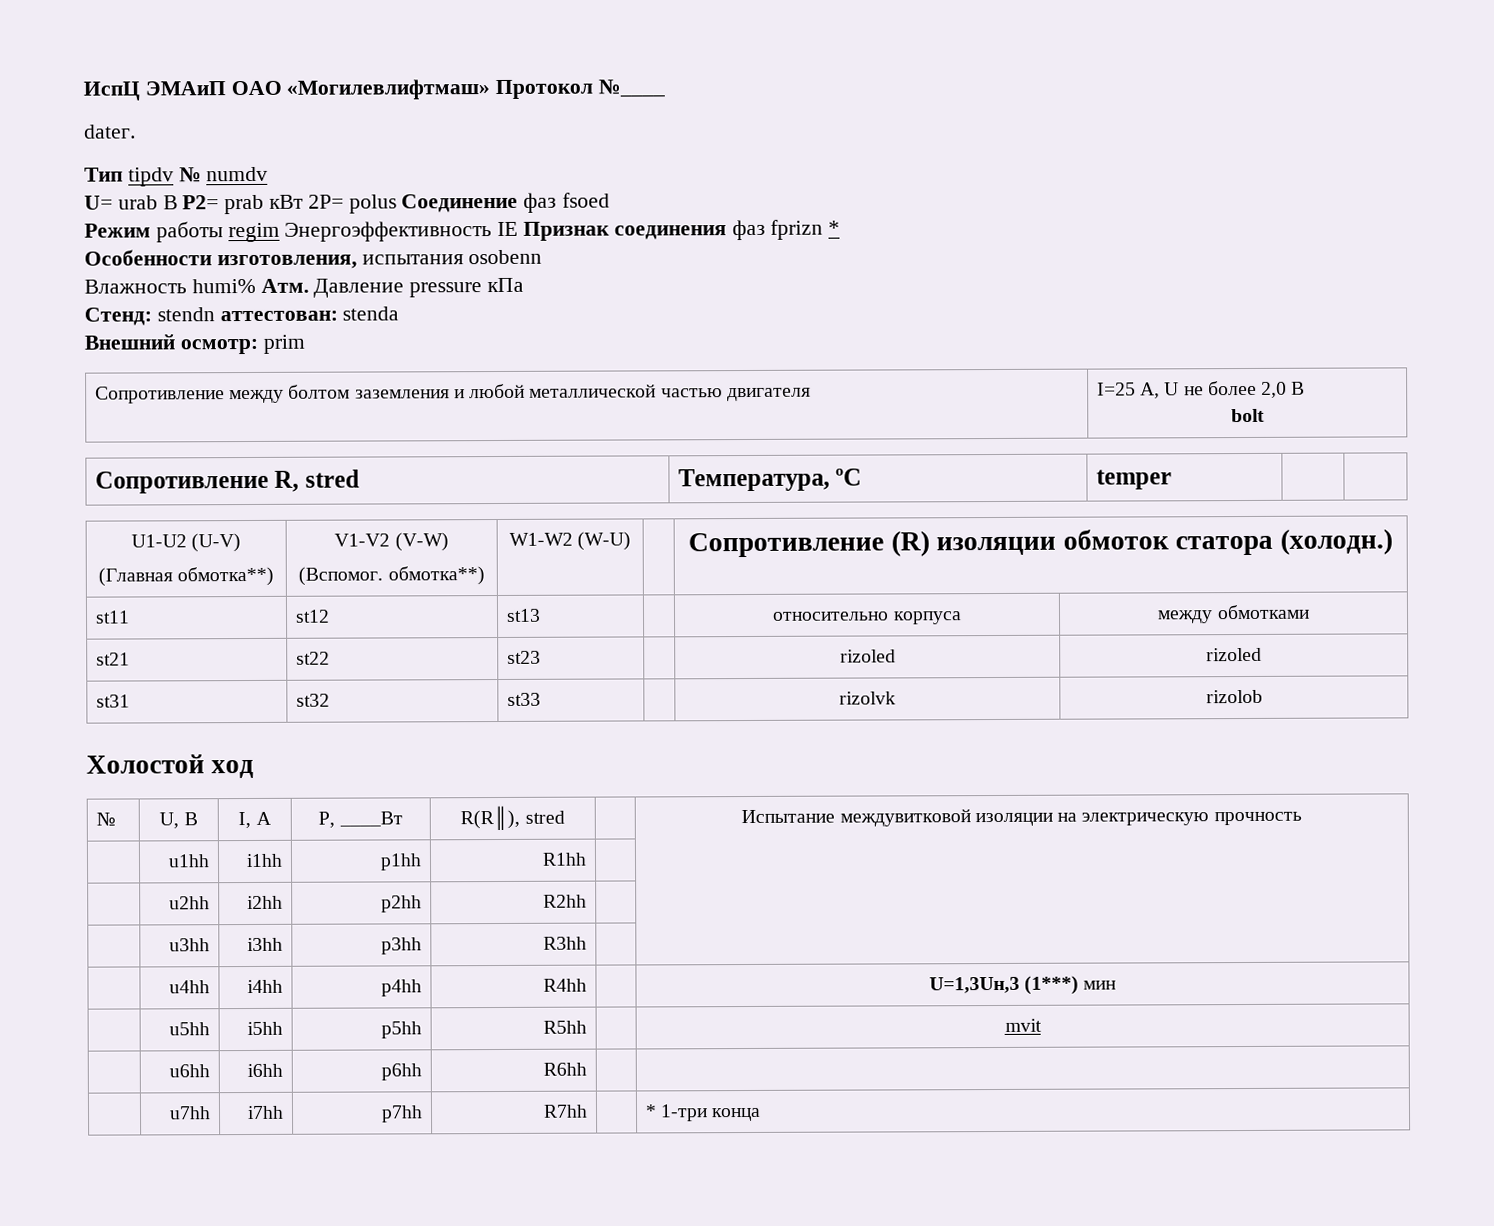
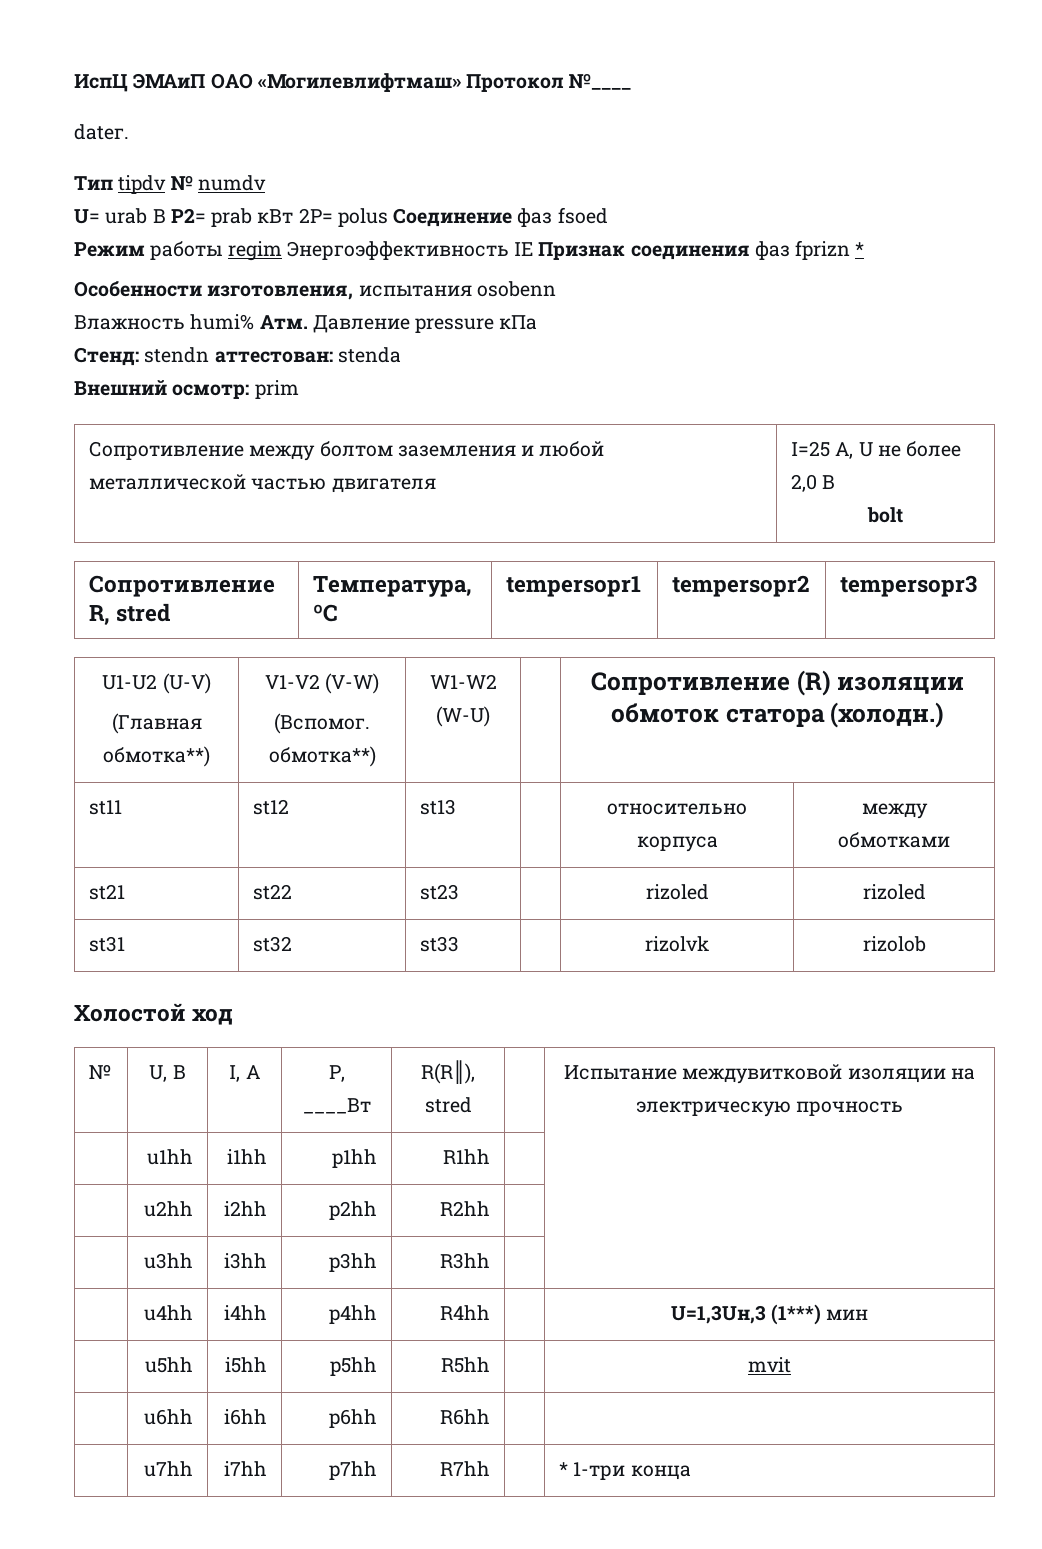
- Сопротивление R, stred | Температура, ºС | temper | |
+ Сопротивление R, stred | Температура, ºС | tempersopr1 | tempersopr2 | tempersopr3

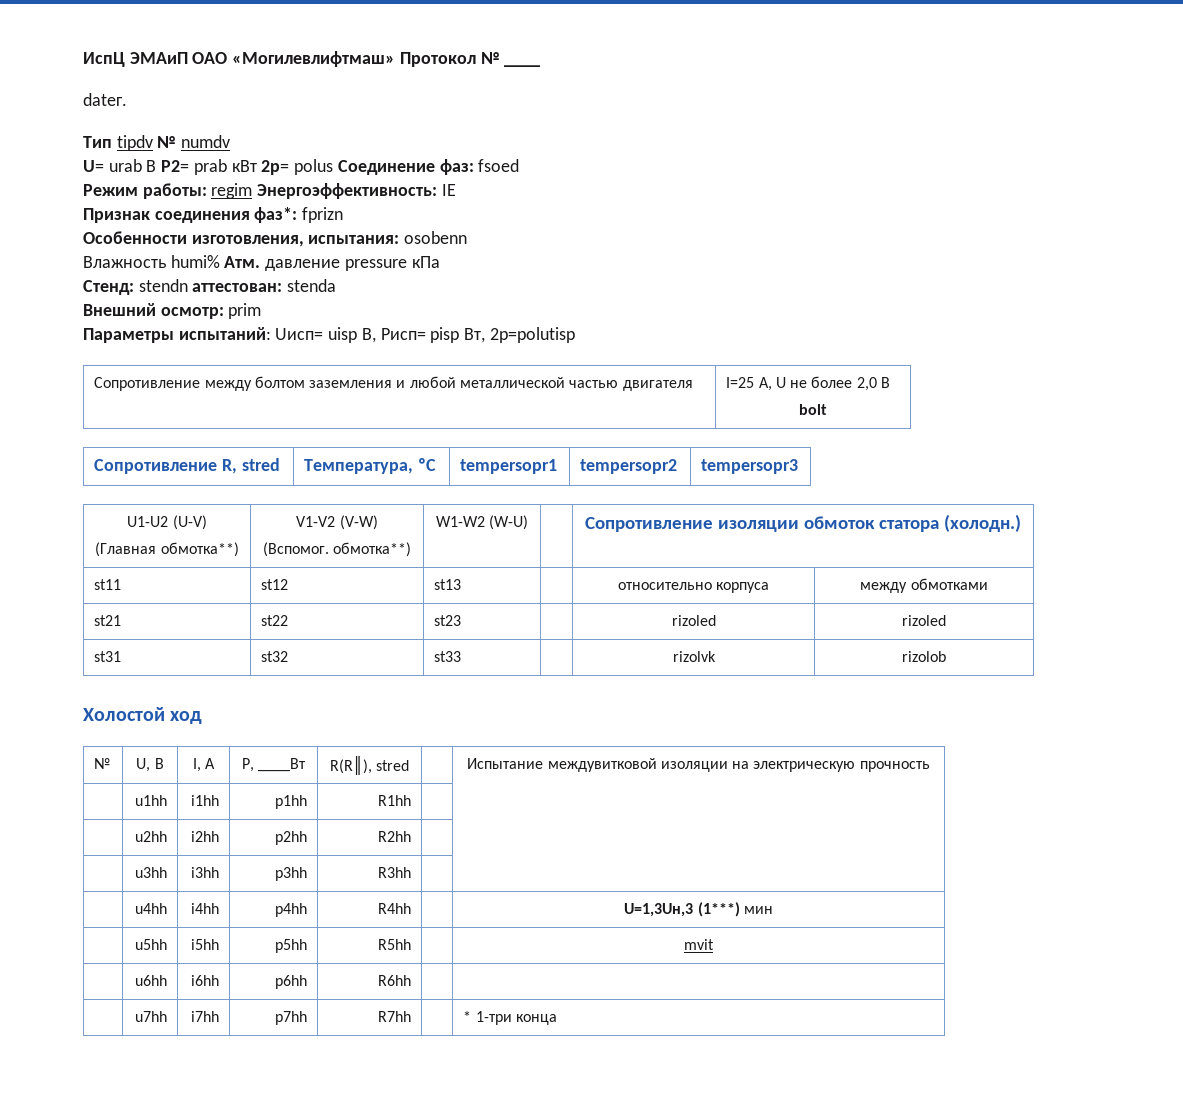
- ИспЦ ЭМАиП ОАО «Могилевлифтмаш» Протокол №____
+ ИспЦ ЭМАиП ОАО «Могилевлифтмаш» Протокол № ____
- U= urab В P2= prab кВт 2P= polus Соединение фаз fsoed
+ U= urab В P2= prab кВт 2р= polus Соединение фаз: fsoed
- Режим работы regim Энергоэффективность IE Признак соединения фаз fprizn *
+ Режим работы: regim Энергоэффективность: IE
+ Признак соединения фаз*: fprizn
- Особенности изготовления, испытания osobenn
+ Особенности изготовления, испытания: osobenn
- Влажность humi% Атм. Давление pressure кПа
+ Влажность humi% Атм. давление pressure кПа
+ Параметры испытаний: Uисп= uisp В, Рисп= pisp Вт, 2р=polutisp
  U1-U2 (U-V)
  (Главная обмотка**) | V1-V2 (V-W)
- (Вспомог. обмотка**) | W1-W2 (W-U) | | Сопротивление (R) изоляции обмоток статора (холодн.)
+ (Вспомог. обмотка**) | W1-W2 (W-U) | | Сопротивление изоляции обмоток статора (холодн.)

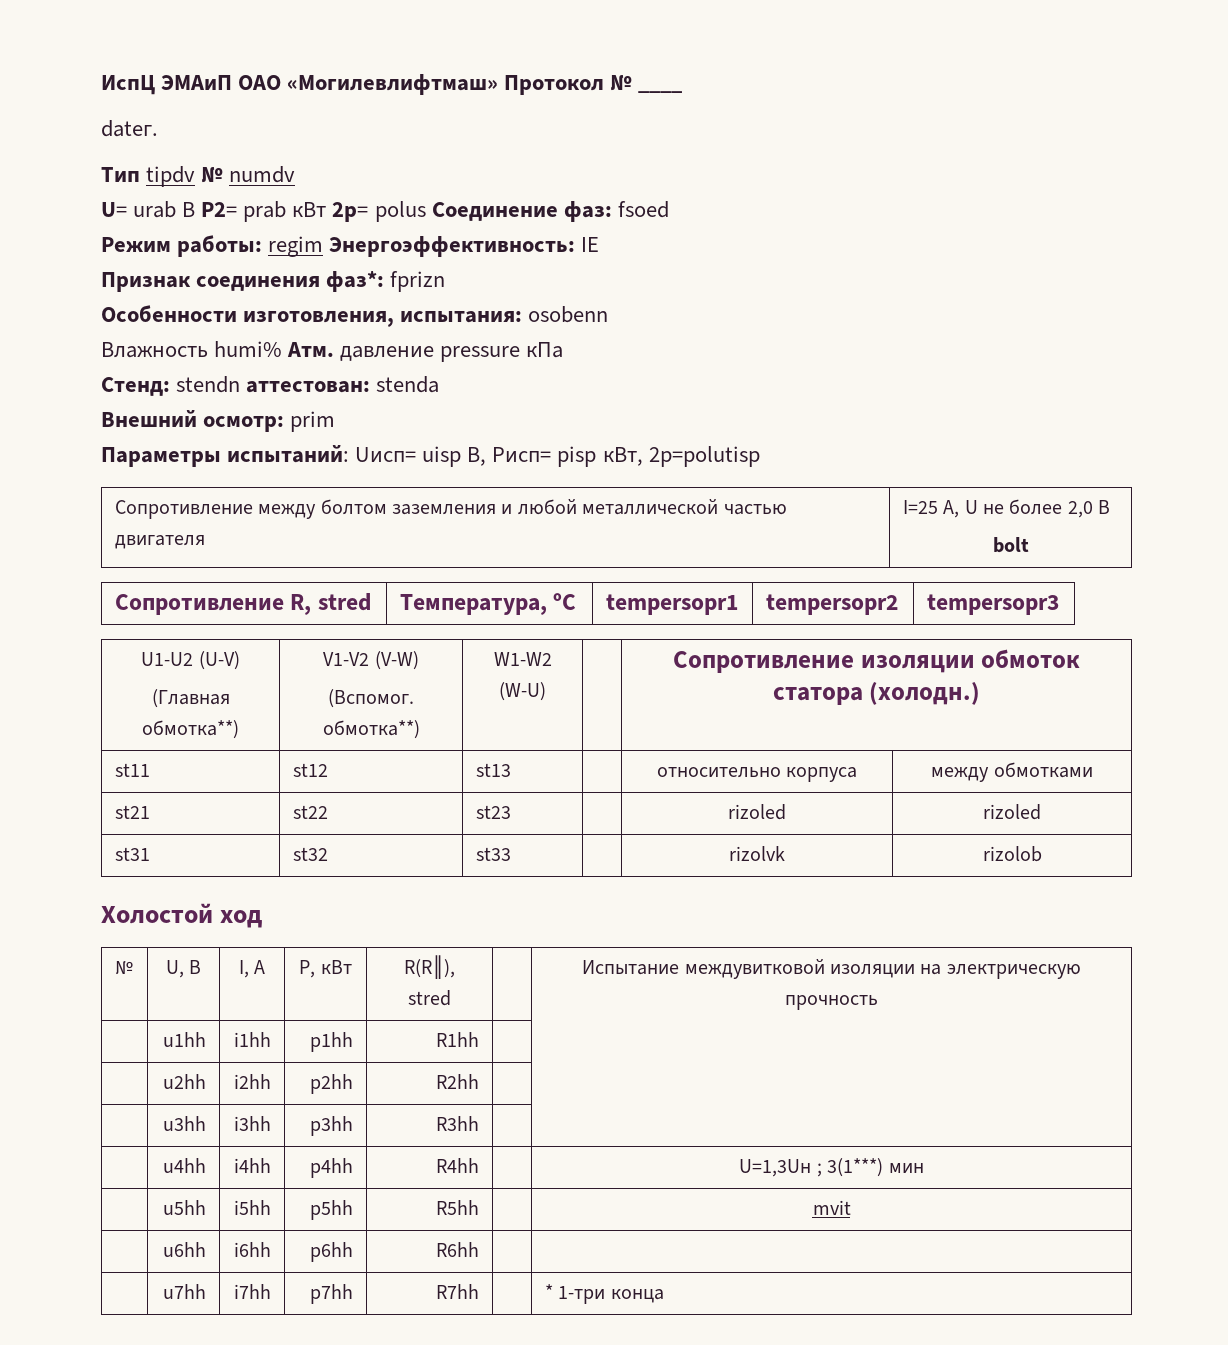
- Параметры испытаний: Uисп= uisp В, Рисп= pisp Вт, 2р=polutisp
+ Параметры испытаний: Uисп= uisp В, Рисп= pisp кВт, 2р=polutisp
- № | U, В | I, А | Р, ____Вт | R(R║), stred | | Испытание междувитковой изоляции на электрическую прочность
+ № | U, В | I, А | Р, кВт | R(R║), stred | | Испытание междувитковой изоляции на электрическую прочность
- | u4hh | i4hh | p4hh | R4hh | | U=1,3Uн,3 (1***) мин
+ | u4hh | i4hh | p4hh | R4hh | | U=1,3Uн ; 3(1***) мин

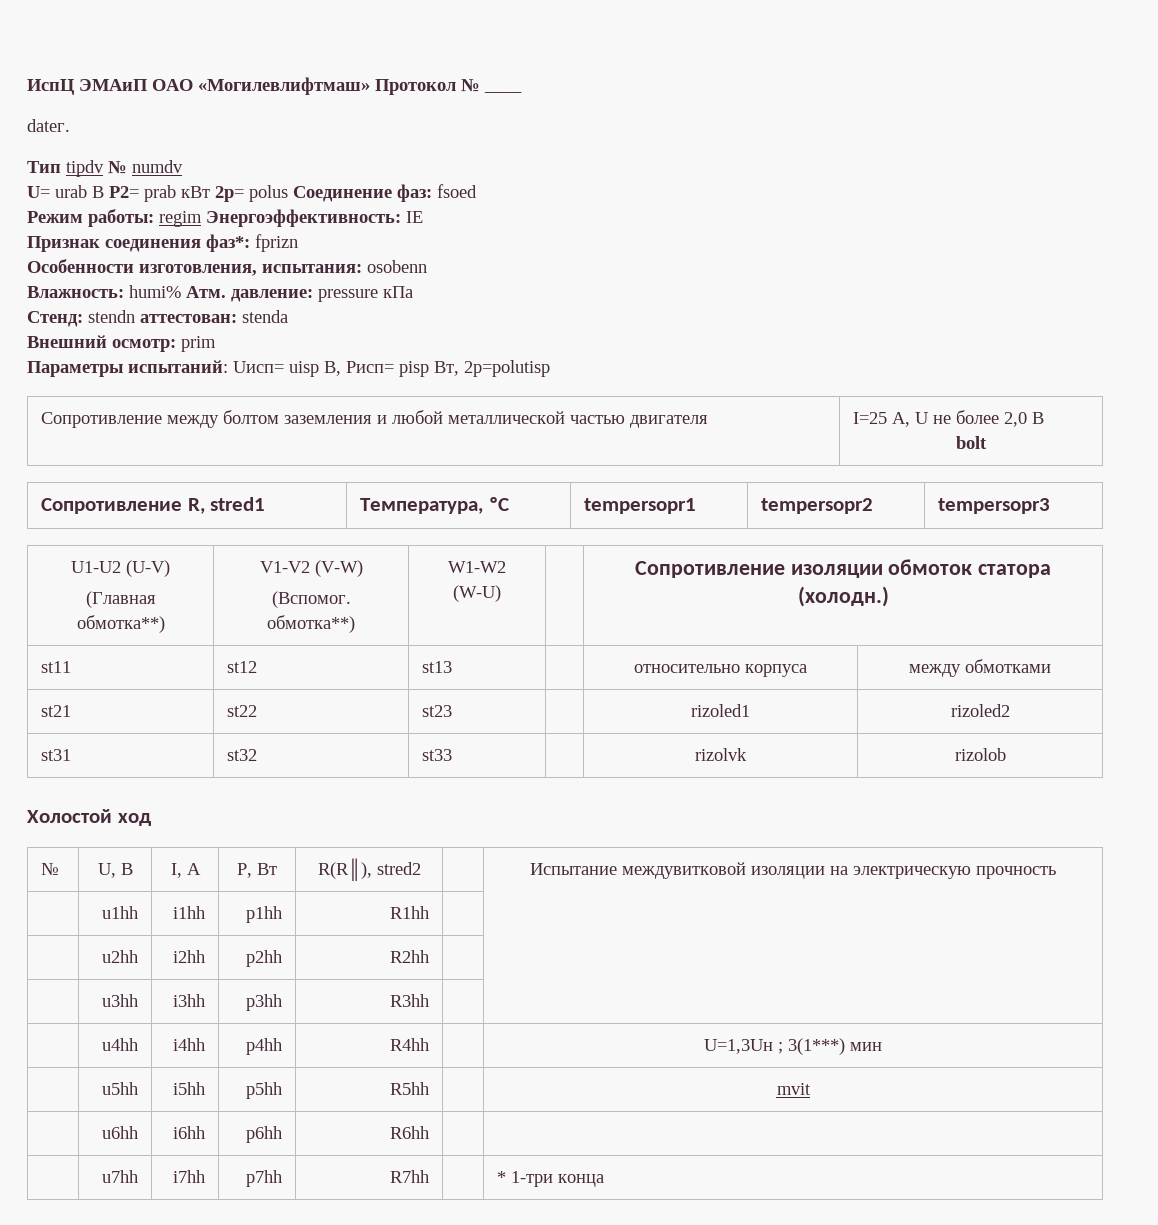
- Влажность humi% Атм. давление pressure кПа
+ Влажность: humi% Атм. давление: pressure кПа
- Параметры испытаний: Uисп= uisp В, Рисп= pisp кВт, 2р=polutisp
+ Параметры испытаний: Uисп= uisp В, Рисп= pisp Вт, 2р=polutisp
- Сопротивление R, stred | Температура, ºС | tempersopr1 | tempersopr2 | tempersopr3
+ Сопротивление R, stred1 | Температура, ºС | tempersopr1 | tempersopr2 | tempersopr3
- st21 | st22 | st23 | | rizoled | rizoled
+ st21 | st22 | st23 | | rizoled1 | rizoled2
- № | U, В | I, А | Р, кВт | R(R║), stred | | Испытание междувитковой изоляции на электрическую прочность
+ № | U, В | I, А | Р, Вт | R(R║), stred2 | | Испытание междувитковой изоляции на электрическую прочность

